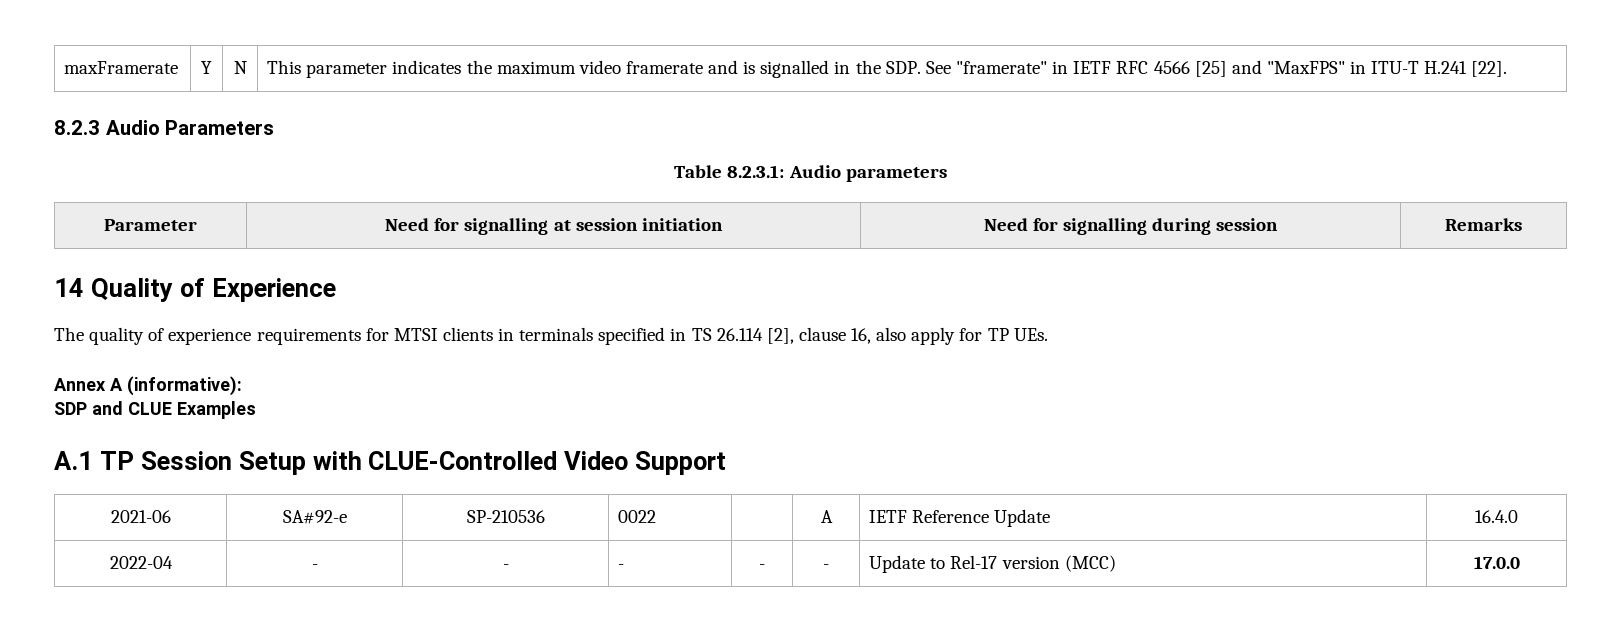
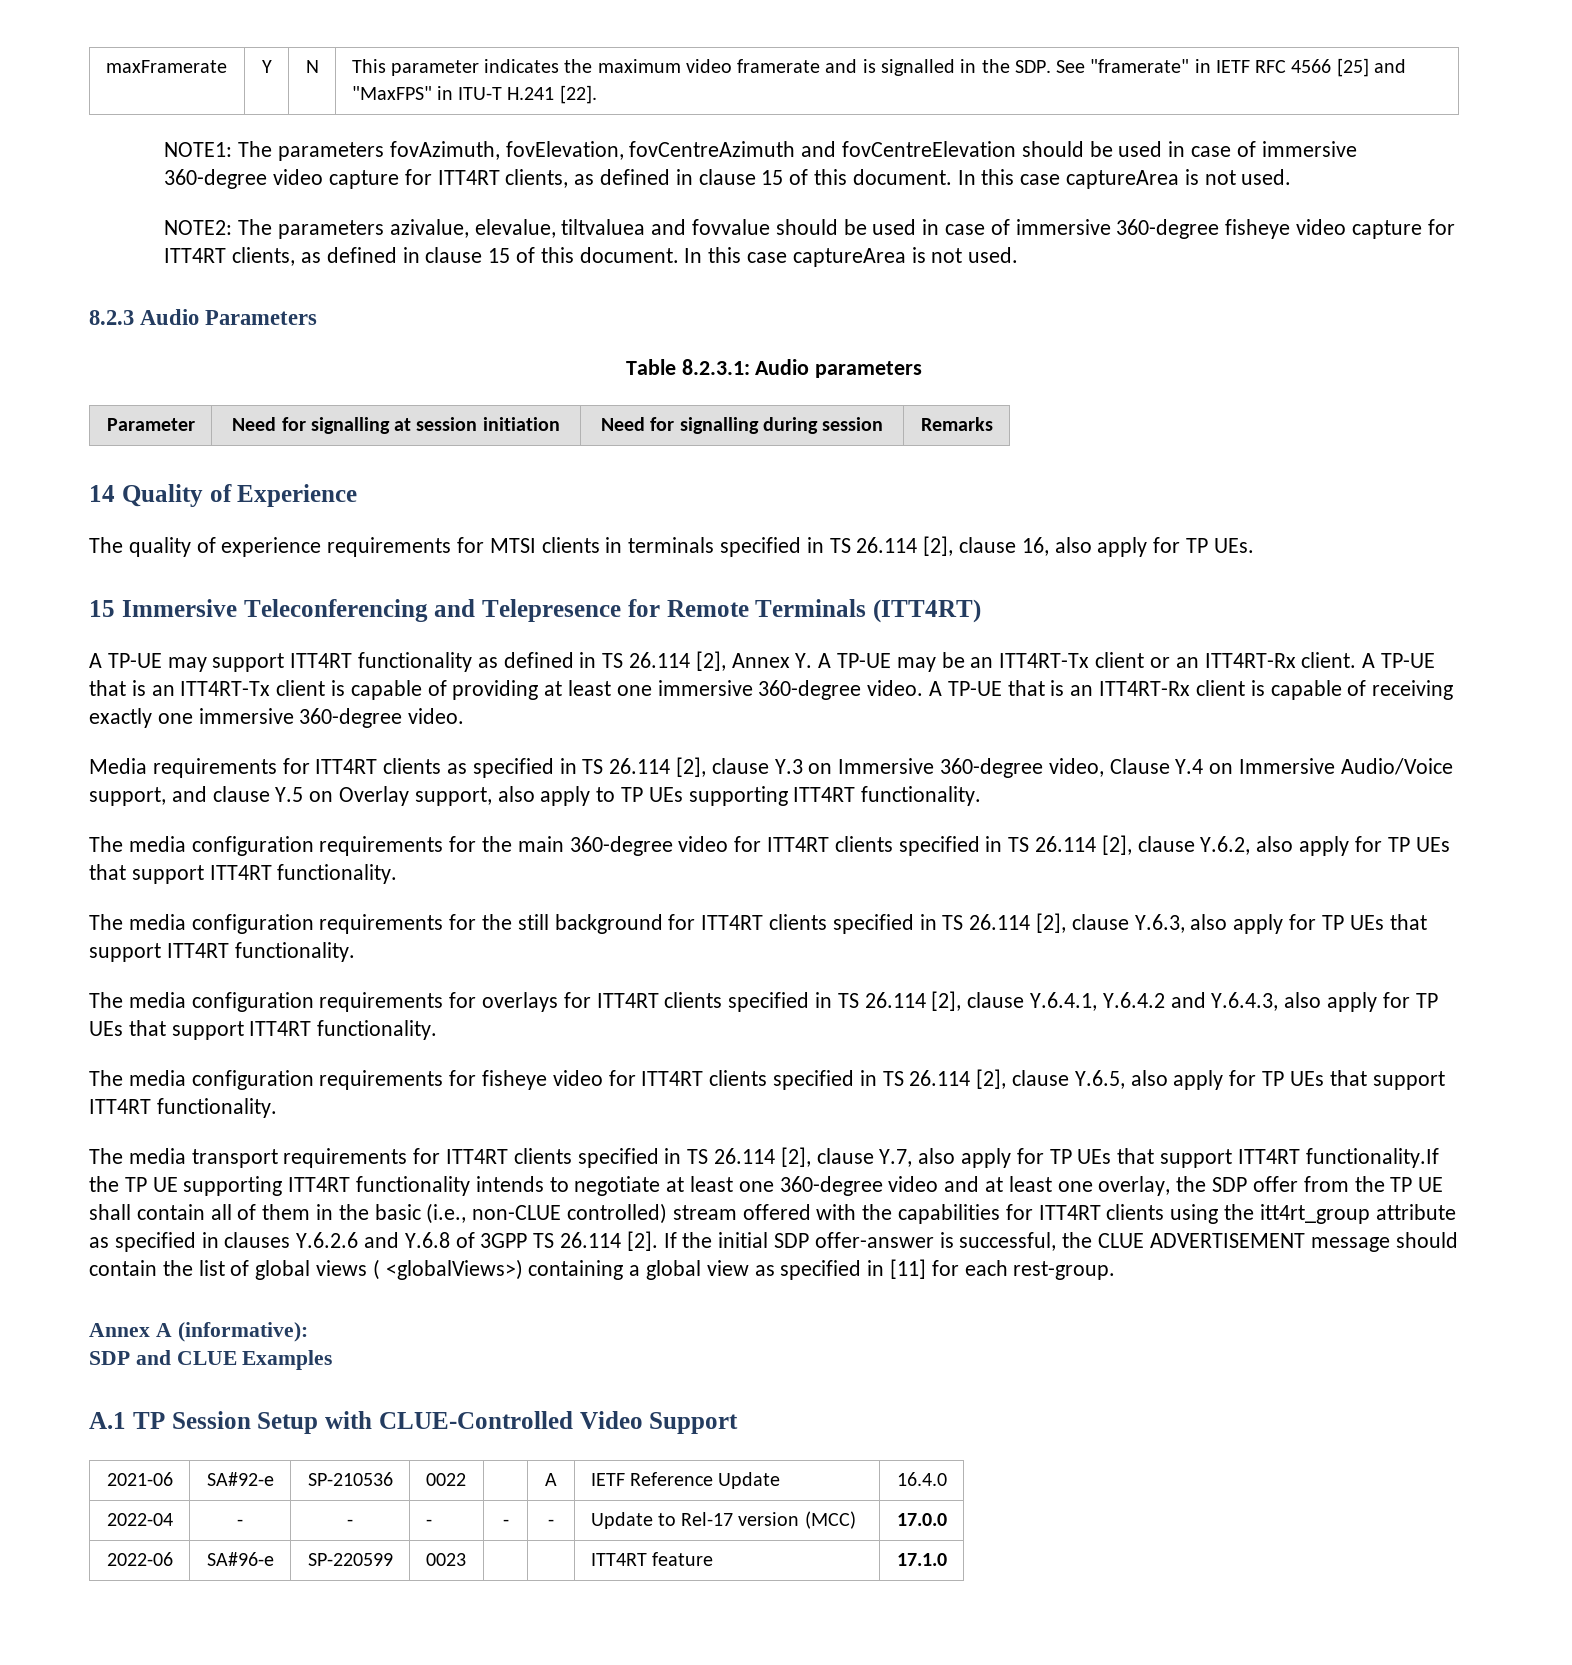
+ NOTE1: The parameters fovAzimuth, fovElevation, fovCentreAzimuth and fovCentreElevation should be used in case of immersive 360-degree video capture for ITT4RT clients, as defined in clause 15 of this document. In this case captureArea is not used.
+ NOTE2: The parameters azivalue, elevalue, tiltvaluea and fovvalue should be used in case of immersive 360-degree fisheye video capture for ITT4RT clients, as defined in clause 15 of this document. In this case captureArea is not used.
+ 15 Immersive Teleconferencing and Telepresence for Remote Terminals (ITT4RT)
+ A TP-UE may support ITT4RT functionality as defined in TS 26.114 [2], Annex Y. A TP-UE may be an ITT4RT-Tx client or an ITT4RT-Rx client. A TP-UE that is an ITT4RT-Tx client is capable of providing at least one immersive 360-degree video. A TP-UE that is an ITT4RT-Rx client is capable of receiving exactly one immersive 360-degree video.
+ Media requirements for ITT4RT clients as specified in TS 26.114 [2], clause Y.3 on Immersive 360-degree video, Clause Y.4 on Immersive Audio/Voice support, and clause Y.5 on Overlay support, also apply to TP UEs supporting ITT4RT functionality.
+ The media configuration requirements for the main 360-degree video for ITT4RT clients specified in TS 26.114 [2], clause Y.6.2, also apply for TP UEs that support ITT4RT functionality.
+ The media configuration requirements for the still background for ITT4RT clients specified in TS 26.114 [2], clause Y.6.3, also apply for TP UEs that support ITT4RT functionality.
+ The media configuration requirements for overlays for ITT4RT clients specified in TS 26.114 [2], clause Y.6.4.1, Y.6.4.2 and Y.6.4.3, also apply for TP UEs that support ITT4RT functionality.
+ The media configuration requirements for fisheye video for ITT4RT clients specified in TS 26.114 [2], clause Y.6.5, also apply for TP UEs that support ITT4RT functionality.
+ The media transport requirements for ITT4RT clients specified in TS 26.114 [2], clause Y.7, also apply for TP UEs that support ITT4RT functionality.If the TP UE supporting ITT4RT functionality intends to negotiate at least one 360-degree video and at least one overlay, the SDP offer from the TP UE shall contain all of them in the basic (i.e., non-CLUE controlled) stream offered with the capabilities for ITT4RT clients using the itt4rt_group attribute as specified in clauses Y.6.2.6 and Y.6.8 of 3GPP TS 26.114 [2]. If the initial SDP offer-answer is successful, the CLUE ADVERTISEMENT message should contain the list of global views ( <globalViews>) containing a global view as specified in [11] for each rest-group.
+ 2022-06 | SA#96-e | SP-220599 | 0023 | | | ITT4RT feature | 17.1.0

